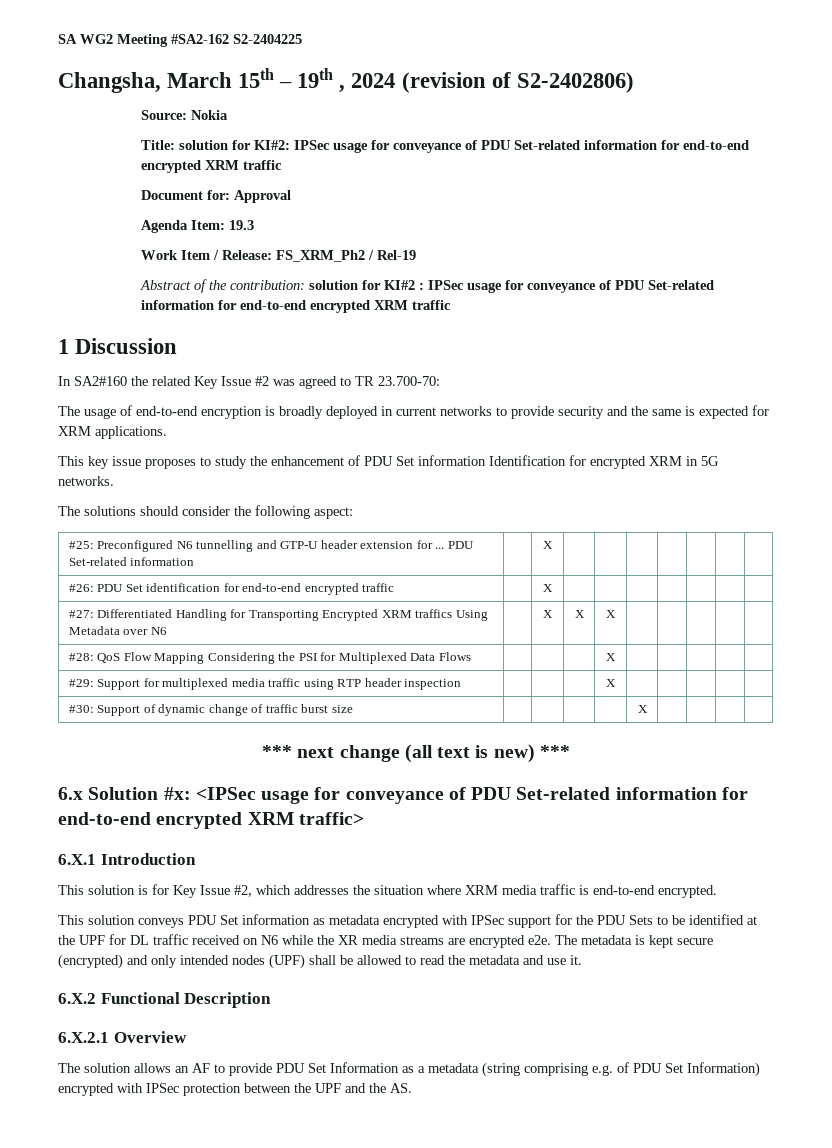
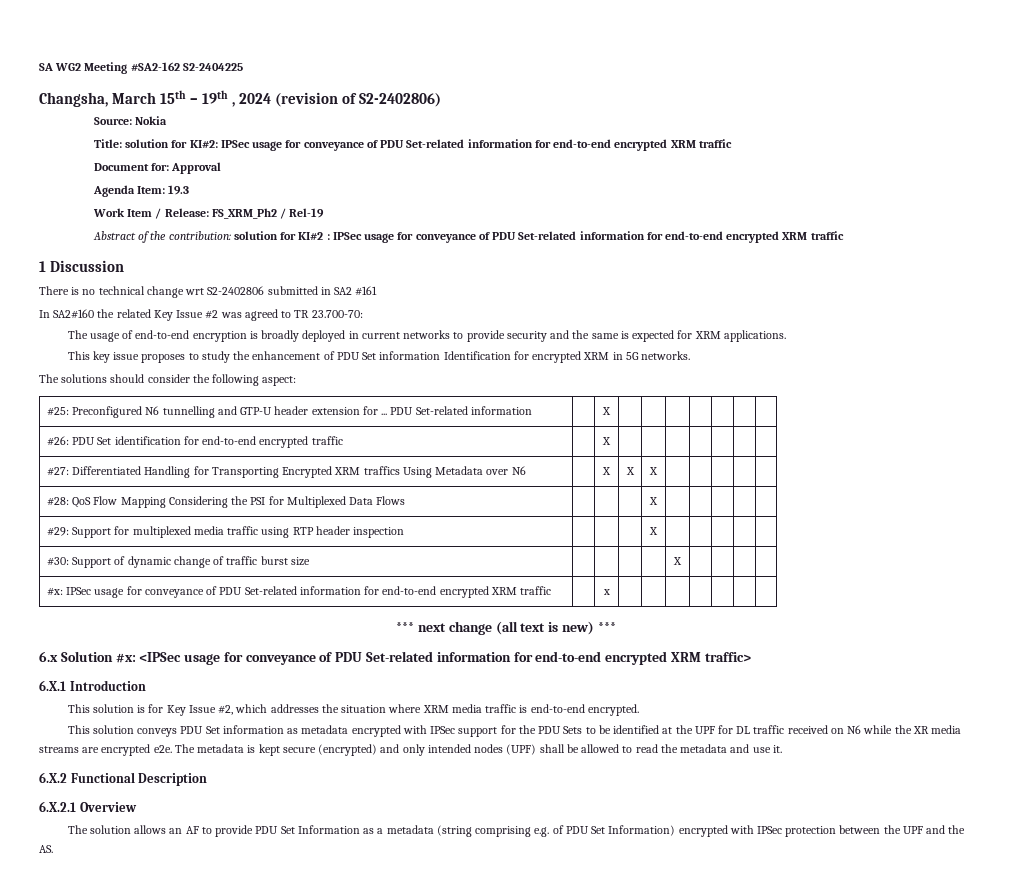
+ There is no technical change wrt S2-2402806 submitted in SA2 #161
+ #x: IPSec usage for conveyance of PDU Set-related information for end-to-end encrypted XRM traffic | | x | | | | | | |

